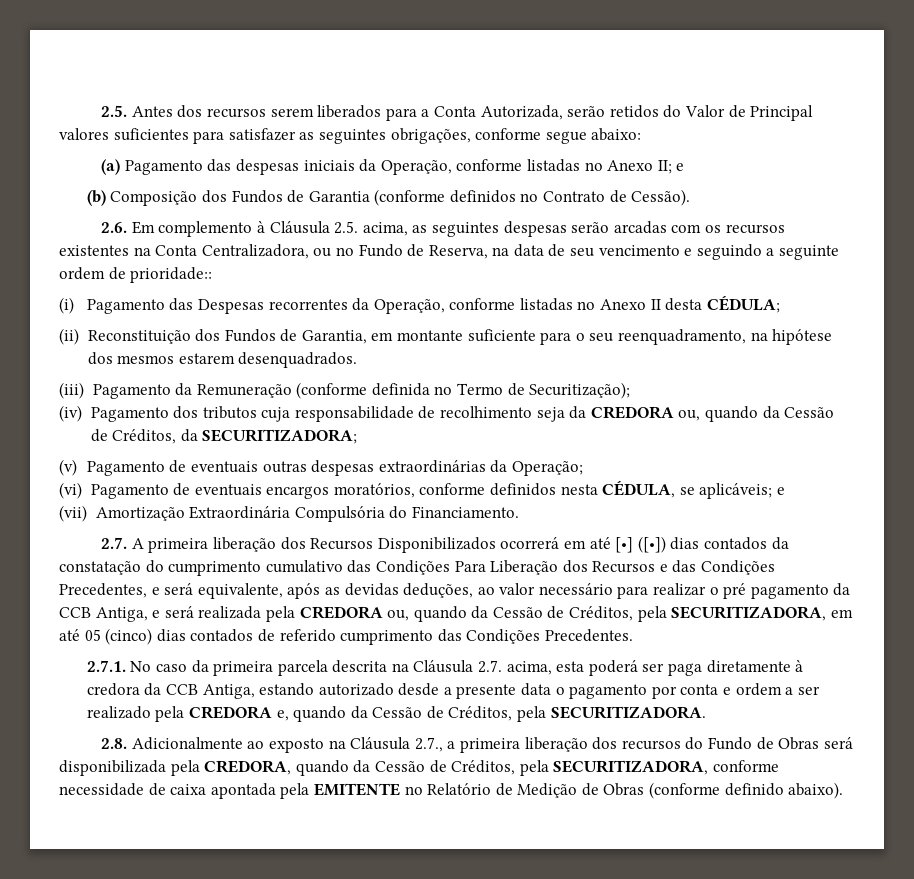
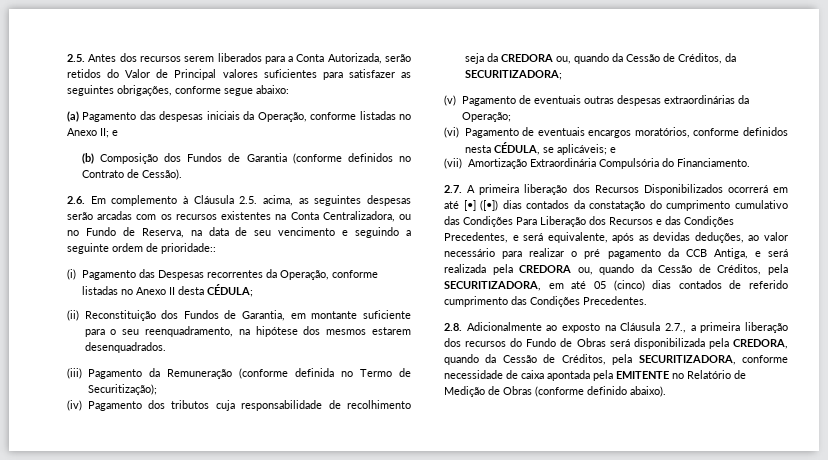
- 2.7.1. No caso da primeira parcela descrita na Cláusula 2.7. acima, esta poderá ser paga diretamente à credora da CCB Antiga, estando autorizado desde a presente data o pagamento por conta e ordem a ser realizado pela CREDORA e, quando da Cessão de Créditos, pela SECURITIZADORA.

